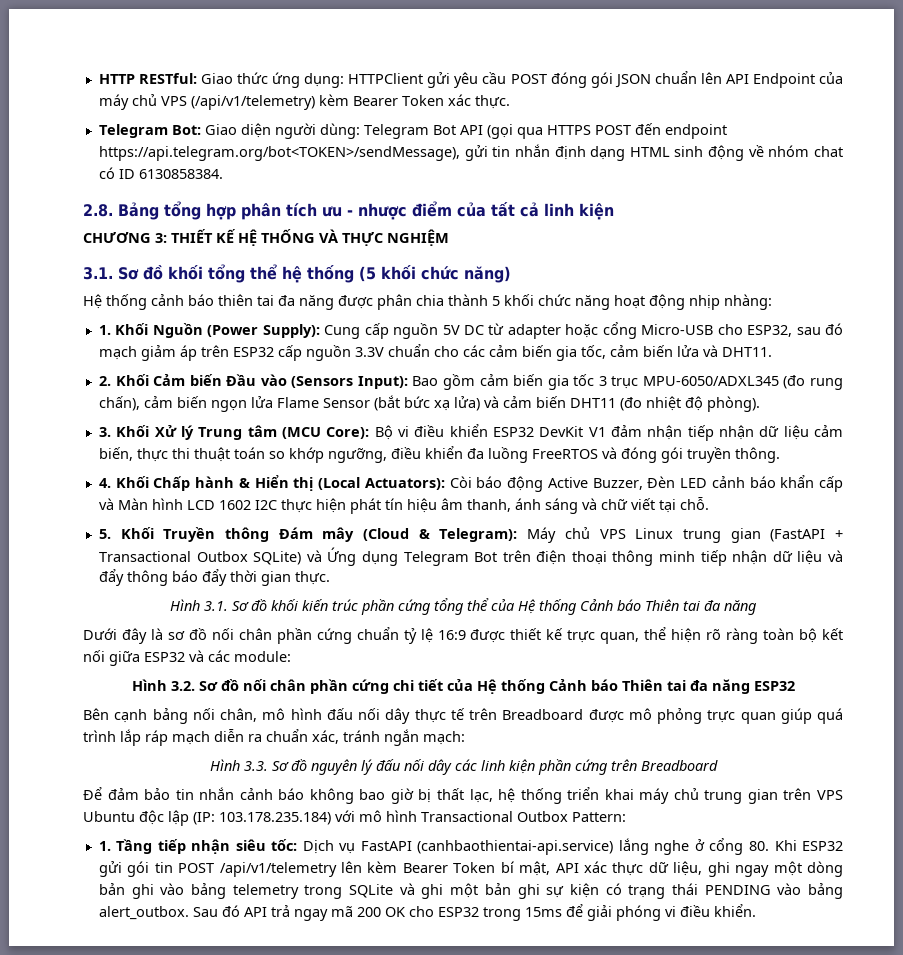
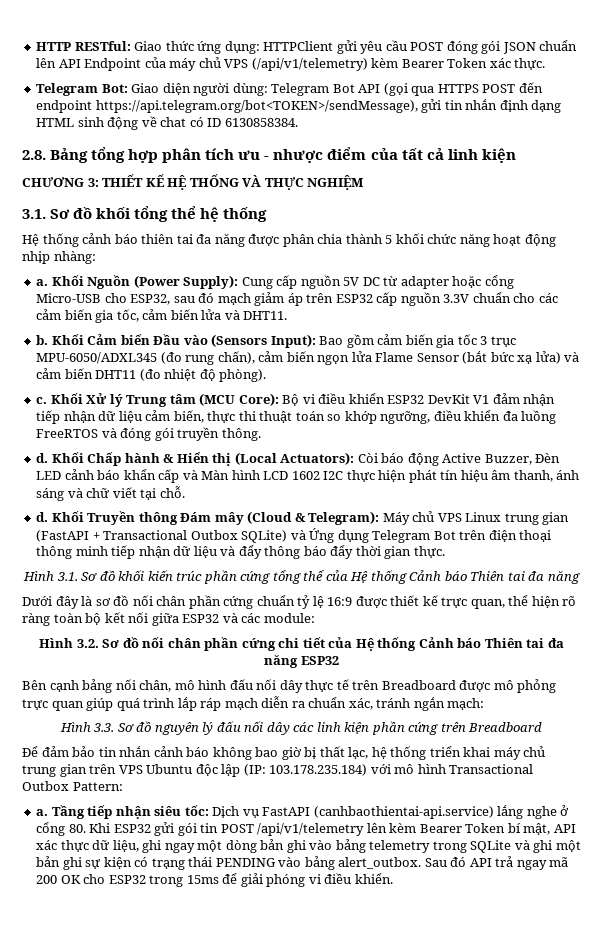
- Telegram Bot: Giao diện người dùng: Telegram Bot API (gọi qua HTTPS POST đến endpoint https://api.telegram.org/bot<TOKEN>/sendMessage), gửi tin nhắn định dạng HTML sinh động về nhóm chat có ID 6130858384.
+ Telegram Bot: Giao diện người dùng: Telegram Bot API (gọi qua HTTPS POST đến endpoint https://api.telegram.org/bot<TOKEN>/sendMessage), gửi tin nhắn định dạng HTML sinh động về chat có ID 6130858384.
- 3.1. Sơ đồ khối tổng thể hệ thống (5 khối chức năng)
+ 3.1. Sơ đồ khối tổng thể hệ thống
- 1. Khối Nguồn (Power Supply): Cung cấp nguồn 5V DC từ adapter hoặc cổng Micro-USB cho ESP32, sau đó mạch giảm áp trên ESP32 cấp nguồn 3.3V chuẩn cho các cảm biến gia tốc, cảm biến lửa và DHT11.
+ a. Khối Nguồn (Power Supply): Cung cấp nguồn 5V DC từ adapter hoặc cổng Micro-USB cho ESP32, sau đó mạch giảm áp trên ESP32 cấp nguồn 3.3V chuẩn cho các cảm biến gia tốc, cảm biến lửa và DHT11.
- 2. Khối Cảm biến Đầu vào (Sensors Input): Bao gồm cảm biến gia tốc 3 trục MPU-6050/ADXL345 (đo rung chấn), cảm biến ngọn lửa Flame Sensor (bắt bức xạ lửa) và cảm biến DHT11 (đo nhiệt độ phòng).
+ b. Khối Cảm biến Đầu vào (Sensors Input): Bao gồm cảm biến gia tốc 3 trục MPU-6050/ADXL345 (đo rung chấn), cảm biến ngọn lửa Flame Sensor (bắt bức xạ lửa) và cảm biến DHT11 (đo nhiệt độ phòng).
- 3. Khối Xử lý Trung tâm (MCU Core): Bộ vi điều khiển ESP32 DevKit V1 đảm nhận tiếp nhận dữ liệu cảm biến, thực thi thuật toán so khớp ngưỡng, điều khiển đa luồng FreeRTOS và đóng gói truyền thông.
+ c. Khối Xử lý Trung tâm (MCU Core): Bộ vi điều khiển ESP32 DevKit V1 đảm nhận tiếp nhận dữ liệu cảm biến, thực thi thuật toán so khớp ngưỡng, điều khiển đa luồng FreeRTOS và đóng gói truyền thông.
- 4. Khối Chấp hành & Hiển thị (Local Actuators): Còi báo động Active Buzzer, Đèn LED cảnh báo khẩn cấp và Màn hình LCD 1602 I2C thực hiện phát tín hiệu âm thanh, ánh sáng và chữ viết tại chỗ.
+ d. Khối Chấp hành & Hiển thị (Local Actuators): Còi báo động Active Buzzer, Đèn LED cảnh báo khẩn cấp và Màn hình LCD 1602 I2C thực hiện phát tín hiệu âm thanh, ánh sáng và chữ viết tại chỗ.
- 5. Khối Truyền thông Đám mây (Cloud & Telegram): Máy chủ VPS Linux trung gian (FastAPI + Transactional Outbox SQLite) và Ứng dụng Telegram Bot trên điện thoại thông minh tiếp nhận dữ liệu và đẩy thông báo đẩy thời gian thực.
+ d. Khối Truyền thông Đám mây (Cloud & Telegram): Máy chủ VPS Linux trung gian (FastAPI + Transactional Outbox SQLite) và Ứng dụng Telegram Bot trên điện thoại thông minh tiếp nhận dữ liệu và đẩy thông báo đẩy thời gian thực.
- 1. Tầng tiếp nhận siêu tốc: Dịch vụ FastAPI (canhbaothientai-api.service) lắng nghe ở cổng 80. Khi ESP32 gửi gói tin POST /api/v1/telemetry lên kèm Bearer Token bí mật, API xác thực dữ liệu, ghi ngay một dòng bản ghi vào bảng telemetry trong SQLite và ghi một bản ghi sự kiện có trạng thái PENDING vào bảng alert_outbox.
+ a. Tầng tiếp nhận siêu tốc: Dịch vụ FastAPI (canhbaothientai-api.service) lắng nghe ở cổng 80. Khi ESP32 gửi gói tin POST /api/v1/telemetry lên kèm Bearer Token bí mật, API xác thực dữ liệu, ghi ngay một dòng bản ghi vào bảng telemetry trong SQLite và ghi một bản ghi sự kiện có trạng thái PENDING vào bảng alert_outbox.

